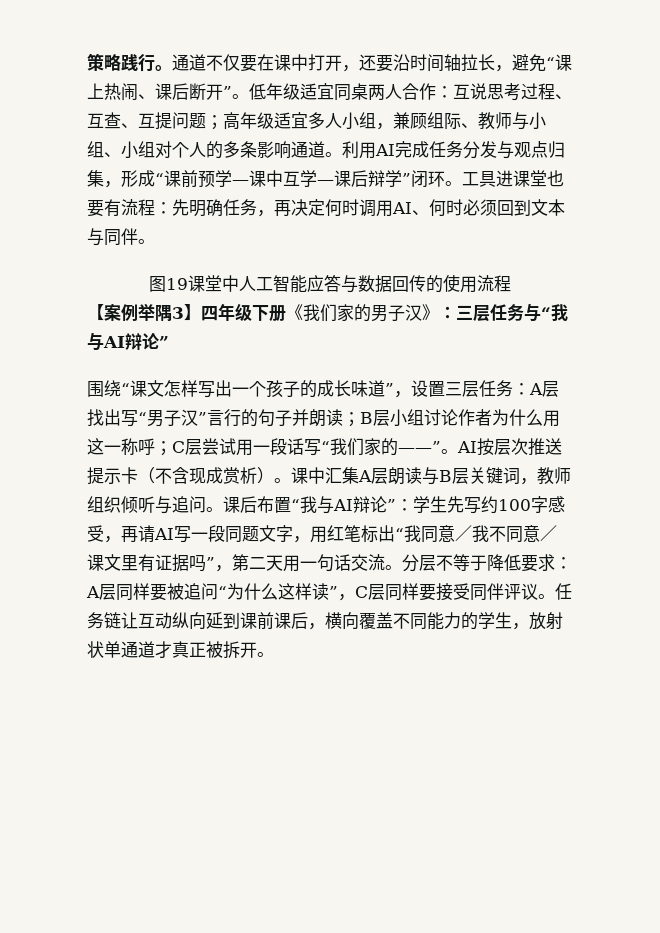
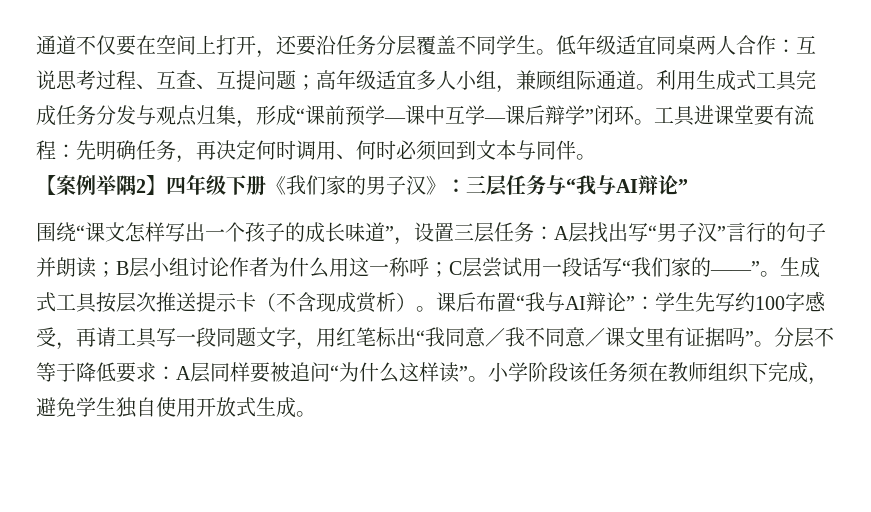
- 策略践行。通道不仅要在课中打开，还要沿时间轴拉长，避免“课上热闹、课后断开”。
+ 通道不仅要在空间上打开，还要沿任务分层覆盖不同学生。
- 低年级适宜同桌两人合作：互说思考过程、互查、互提问题；高年级适宜多人小组，兼顾组际、教师与小组、小组对个人的多条影响通道。利用AI完成任务分发与观点归集，形成“课前预学—课中互学—课后辩学”闭环。
+ 低年级适宜同桌两人合作：互说思考过程、互查、互提问题；高年级适宜多人小组，兼顾组际通道。利用生成式工具完成任务分发与观点归集，形成“课前预学—课中互学—课后辩学”闭环。
- 工具进课堂也要有流程：先明确任务，再决定何时调用AI、何时必须回到文本与同伴。
+ 工具进课堂要有流程：先明确任务，再决定何时调用、何时必须回到文本与同伴。
- 图19课堂中人工智能应答与数据回传的使用流程
- 【案例举隅3】四年级下册《我们家的男子汉》：三层任务与“我与AI辩论”
+ 【案例举隅2】四年级下册《我们家的男子汉》：三层任务与“我与AI辩论”
- AI按层次推送提示卡（不含现成赏析）。
+ 生成式工具按层次推送提示卡（不含现成赏析）。
- 课中汇集A层朗读与B层关键词，教师组织倾听与追问。课后布置“我与AI辩论”：学生先写约100字感受，再请AI写一段同题文字，用红笔标出“我同意／我不同意／课文里有证据吗”，第二天用一句话交流。
+ 课后布置“我与AI辩论”：学生先写约100字感受，再请工具写一段同题文字，用红笔标出“我同意／我不同意／课文里有证据吗”。
- 分层不等于降低要求：A层同样要被追问“为什么这样读”，C层同样要接受同伴评议。任务链让互动纵向延到课前课后，横向覆盖不同能力的学生，放射状单通道才真正被拆开。
+ 分层不等于降低要求：A层同样要被追问“为什么这样读”。小学阶段该任务须在教师组织下完成，避免学生独自使用开放式生成。

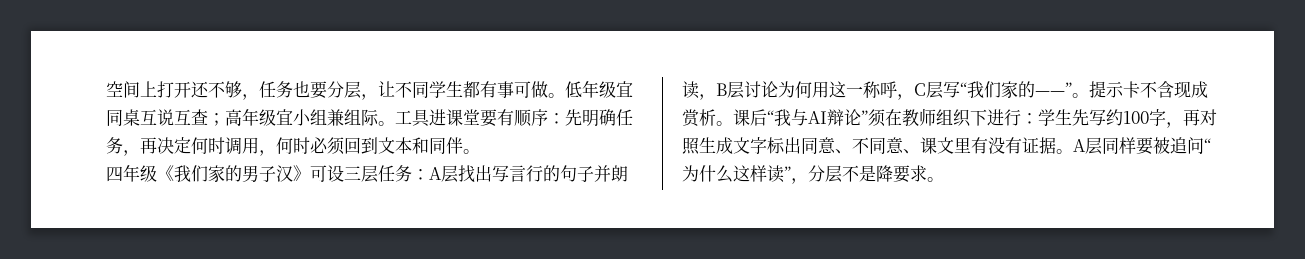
- 通道不仅要在空间上打开，还要沿任务分层覆盖不同学生。低年级适宜同桌两人合作：互说思考过程、互查、互提问题；高年级适宜多人小组，兼顾组际通道。利用生成式工具完成任务分发与观点归集，形成“课前预学—课中互学—课后辩学”闭环。
+ 空间上打开还不够，任务也要分层，让不同学生都有事可做。低年级宜同桌互说互查；高年级宜小组兼组际。
- 工具进课堂要有流程：先明确任务，再决定何时调用、何时必须回到文本与同伴。
+ 工具进课堂要有顺序：先明确任务，再决定何时调用，何时必须回到文本和同伴。
- 【案例举隅2】四年级下册《我们家的男子汉》：三层任务与“我与AI辩论”
- 围绕“课文怎样写出一个孩子的成长味道”，设置三层任务：A层找出写“男子汉”言行的句子并朗读；B层小组讨论作者为什么用这一称呼；C层尝试用一段话写“我们家的——”。
+ 四年级《我们家的男子汉》可设三层任务：A层找出写言行的句子并朗读，B层讨论为何用这一称呼，C层写“我们家的——”。
- 生成式工具按层次推送提示卡（不含现成赏析）。课后布置“我与AI辩论”：学生先写约100字感受，再请工具写一段同题文字，用红笔标出“我同意／我不同意／课文里有证据吗”。分层不等于降低要求：A层同样要被追问“为什么这样读”。小学阶段该任务须在教师组织下完成，避免学生独自使用开放式生成。
+ 提示卡不含现成赏析。课后“我与AI辩论”须在教师组织下进行：学生先写约100字，再对照生成文字标出同意、不同意、课文里有没有证据。A层同样要被追问“为什么这样读”，分层不是降要求。

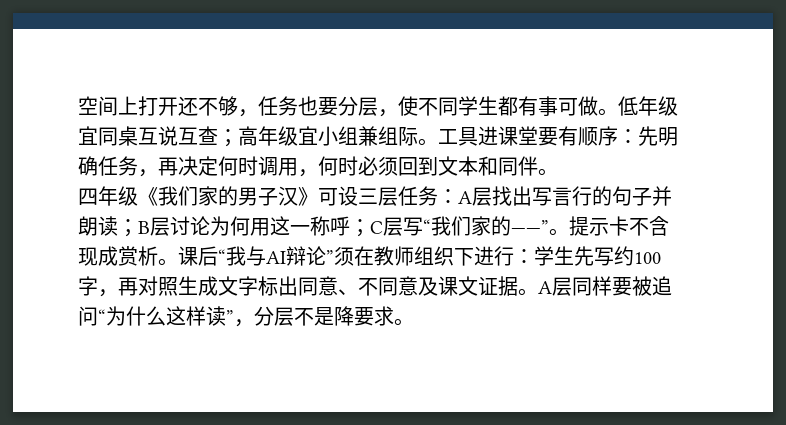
- 空间上打开还不够，任务也要分层，让不同学生都有事可做。
+ 空间上打开还不够，任务也要分层，使不同学生都有事可做。
- 四年级《我们家的男子汉》可设三层任务：A层找出写言行的句子并朗读，B层讨论为何用这一称呼，C层写“我们家的——”。
+ 四年级《我们家的男子汉》可设三层任务：A层找出写言行的句子并朗读；B层讨论为何用这一称呼；C层写“我们家的——”。
- 课后“我与AI辩论”须在教师组织下进行：学生先写约100字，再对照生成文字标出同意、不同意、课文里有没有证据。
+ 课后“我与AI辩论”须在教师组织下进行：学生先写约100字，再对照生成文字标出同意、不同意及课文证据。

